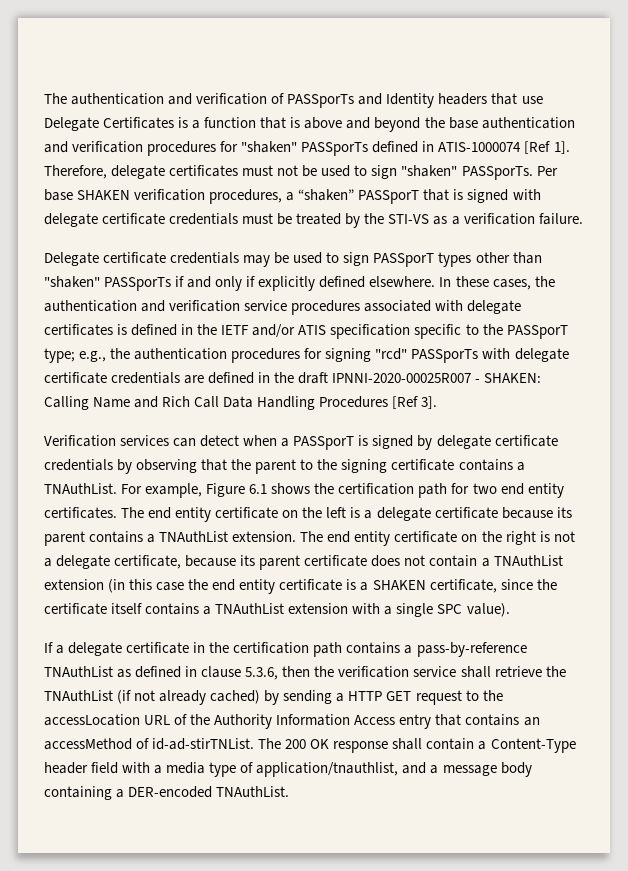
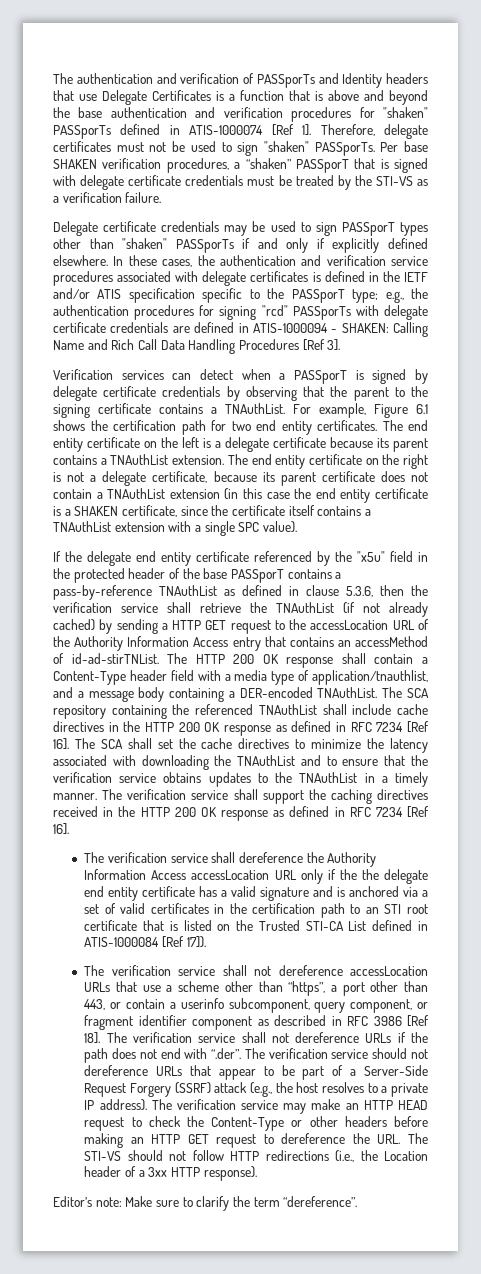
- In these cases, the authentication and verification service procedures associated with delegate certificates is defined in the IETF and/or ATIS specification specific to the PASSporT type; e.g., the authentication procedures for signing "rcd" PASSporTs with delegate certificate credentials are defined in the draft IPNNI-2020-00025R007 - SHAKEN: Calling Name and Rich Call Data Handling Procedures [Ref 3].
+ In these cases, the authentication and verification service procedures associated with delegate certificates is defined in the IETF and/or ATIS specification specific to the PASSporT type; e.g., the authentication procedures for signing "rcd" PASSporTs with delegate certificate credentials are defined in ATIS-1000094 - SHAKEN: Calling Name and Rich Call Data Handling Procedures [Ref 3].
- If a delegate certificate in the certification path contains a pass-by-reference TNAuthList as defined in clause 5.3.6, then the verification service shall retrieve the TNAuthList (if not already cached) by sending a HTTP GET request to the accessLocation URL of the Authority Information Access entry that contains an accessMethod of id-ad-stirTNList.
+ If the delegate end entity certificate referenced by the "x5u" field in the protected header of the base PASSporT contains a pass-by-reference TNAuthList as defined in clause 5.3.6, then the verification service shall retrieve the TNAuthList (if not already cached) by sending a HTTP GET request to the accessLocation URL of the Authority Information Access entry that contains an accessMethod of id-ad-stirTNList.
- The 200 OK response shall contain a Content-Type header field with a media type of application/tnauthlist, and a message body containing a DER-encoded TNAuthList.
+ The HTTP 200 OK response shall contain a Content-Type header field with a media type of application/tnauthlist, and a message body containing a DER-encoded TNAuthList.
+ The SCA repository containing the referenced TNAuthList shall include cache directives in the HTTP 200 OK response as defined in RFC 7234 [Ref 16]. The SCA shall set the cache directives to minimize the latency associated with downloading the TNAuthList and to ensure that the verification service obtains updates to the TNAuthList in a timely manner. The verification service shall support the caching directives received in the HTTP 200 OK response as defined in RFC 7234 [Ref 16].
+ The verification service shall dereference the Authority Information Access accessLocation URL only if the the delegate end entity certificate has a valid signature and is anchored via a set of valid certificates in the certification path to an STI root certificate that is listed on the Trusted STI-CA List defined in ATIS-1000084 [Ref 17]).
+ The verification service shall not dereference accessLocation URLs that use a scheme other than “https”, a port other than 443, or contain a userinfo subcomponent, query component, or fragment identifier component as described in RFC 3986 [Ref 18]. The verification service shall not dereference URLs if the path does not end with “.der”. The verification service should not dereference URLs that appear to be part of a Server-Side Request Forgery (SSRF) attack (e.g., the host resolves to a private IP address). The verification service may make an HTTP HEAD request to check the Content-Type or other headers before making an HTTP GET request to dereference the URL. The STI-VS should not follow HTTP redirections (i.e., the Location header of a 3xx HTTP response).
+ Editor’s note: Make sure to clarify the term “dereference”.

